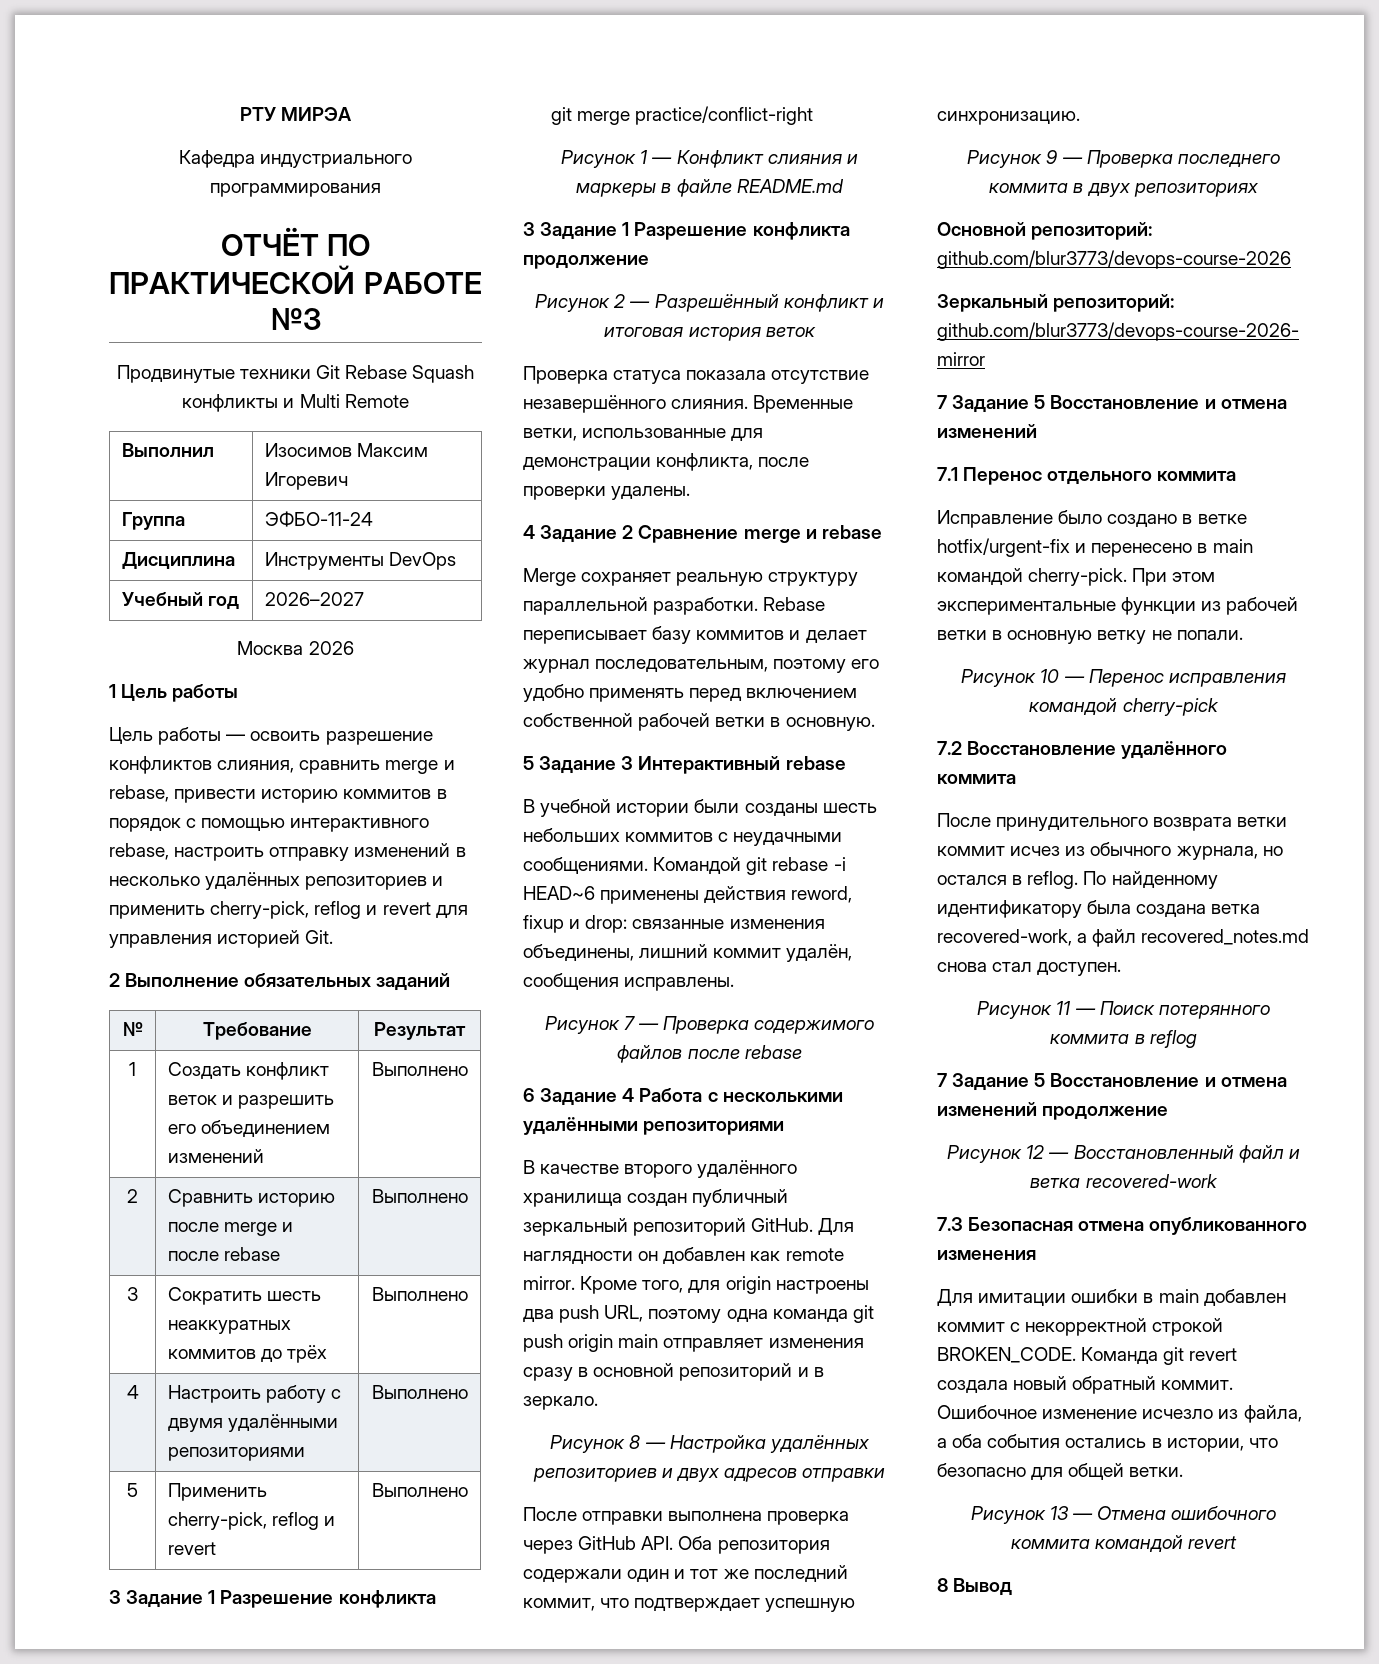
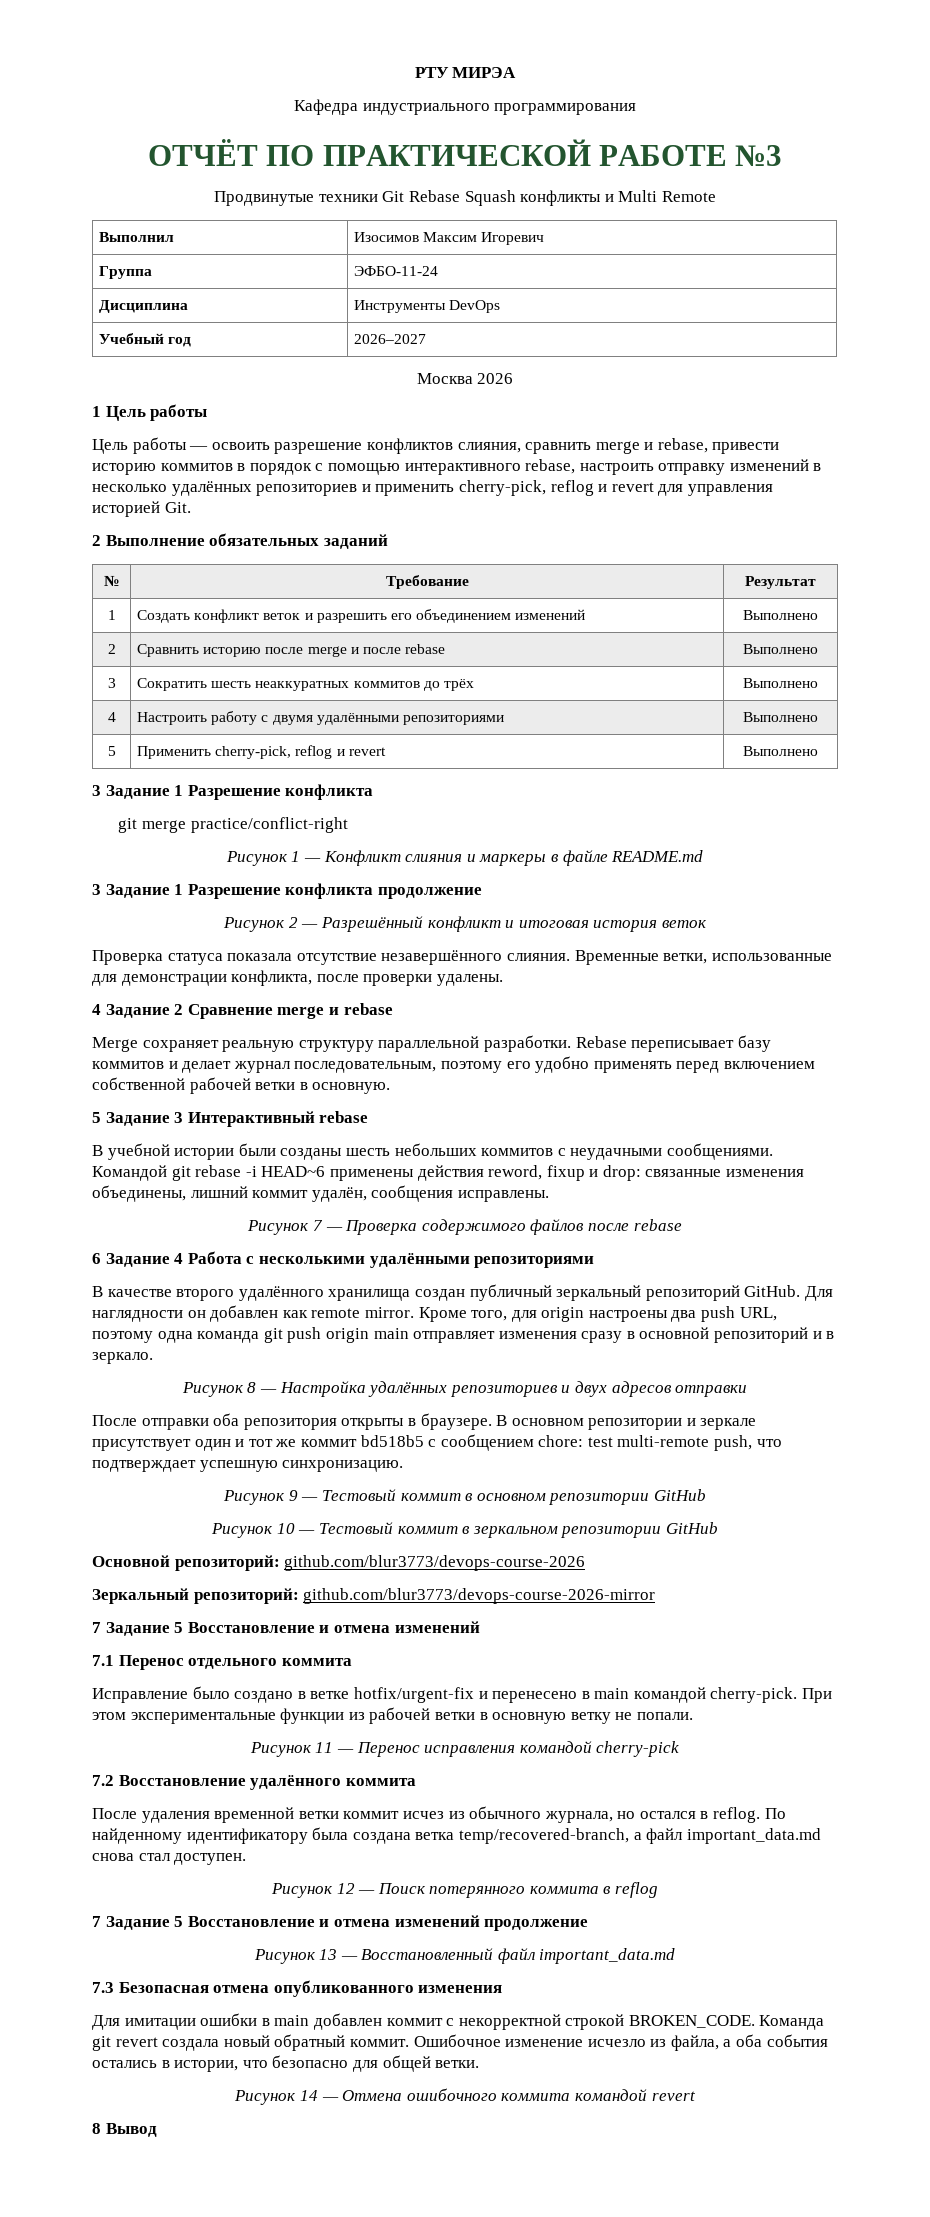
- После отправки выполнена проверка через GitHub API. Оба репозитория содержали один и тот же последний коммит, что подтверждает успешную синхронизацию.
+ После отправки оба репозитория открыты в браузере. В основном репозитории и зеркале присутствует один и тот же коммит bd518b5 с сообщением chore: test multi-remote push, что подтверждает успешную синхронизацию.
- Рисунок 9 — Проверка последнего коммита в двух репозиториях
+ Рисунок 9 — Тестовый коммит в основном репозитории GitHub
+ Рисунок 10 — Тестовый коммит в зеркальном репозитории GitHub
- Рисунок 10 — Перенос исправления командой cherry-pick
+ Рисунок 11 — Перенос исправления командой cherry-pick
- После принудительного возврата ветки коммит исчез из обычного журнала, но остался в reflog.
+ После удаления временной ветки коммит исчез из обычного журнала, но остался в reflog.
- По найденному идентификатору была создана ветка recovered-work, а файл recovered_notes.md снова стал доступен.
+ По найденному идентификатору была создана ветка temp/recovered-branch, а файл important_data.md снова стал доступен.
- Рисунок 11 — Поиск потерянного коммита в reflog
+ Рисунок 12 — Поиск потерянного коммита в reflog
- Рисунок 12 — Восстановленный файл и ветка recovered-work
+ Рисунок 13 — Восстановленный файл important_data.md
- Рисунок 13 — Отмена ошибочного коммита командой revert
+ Рисунок 14 — Отмена ошибочного коммита командой revert

